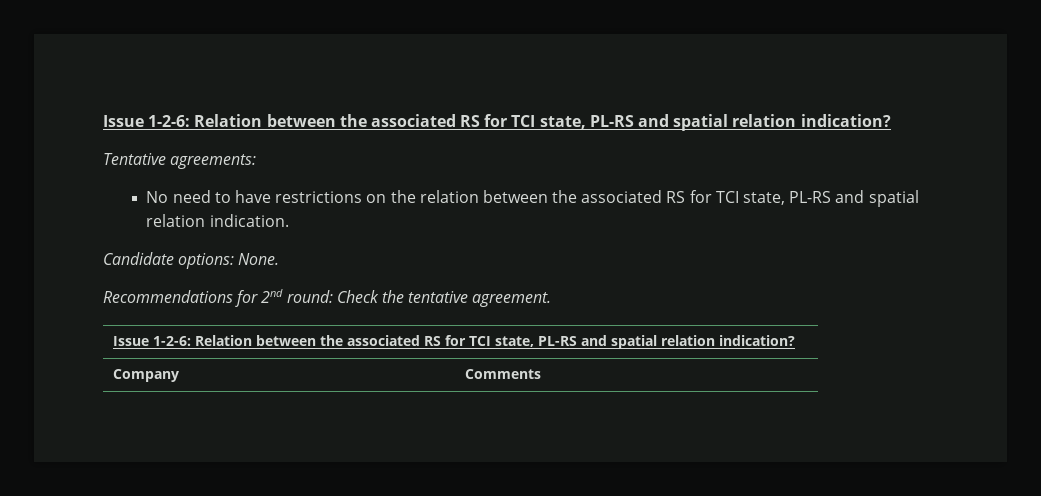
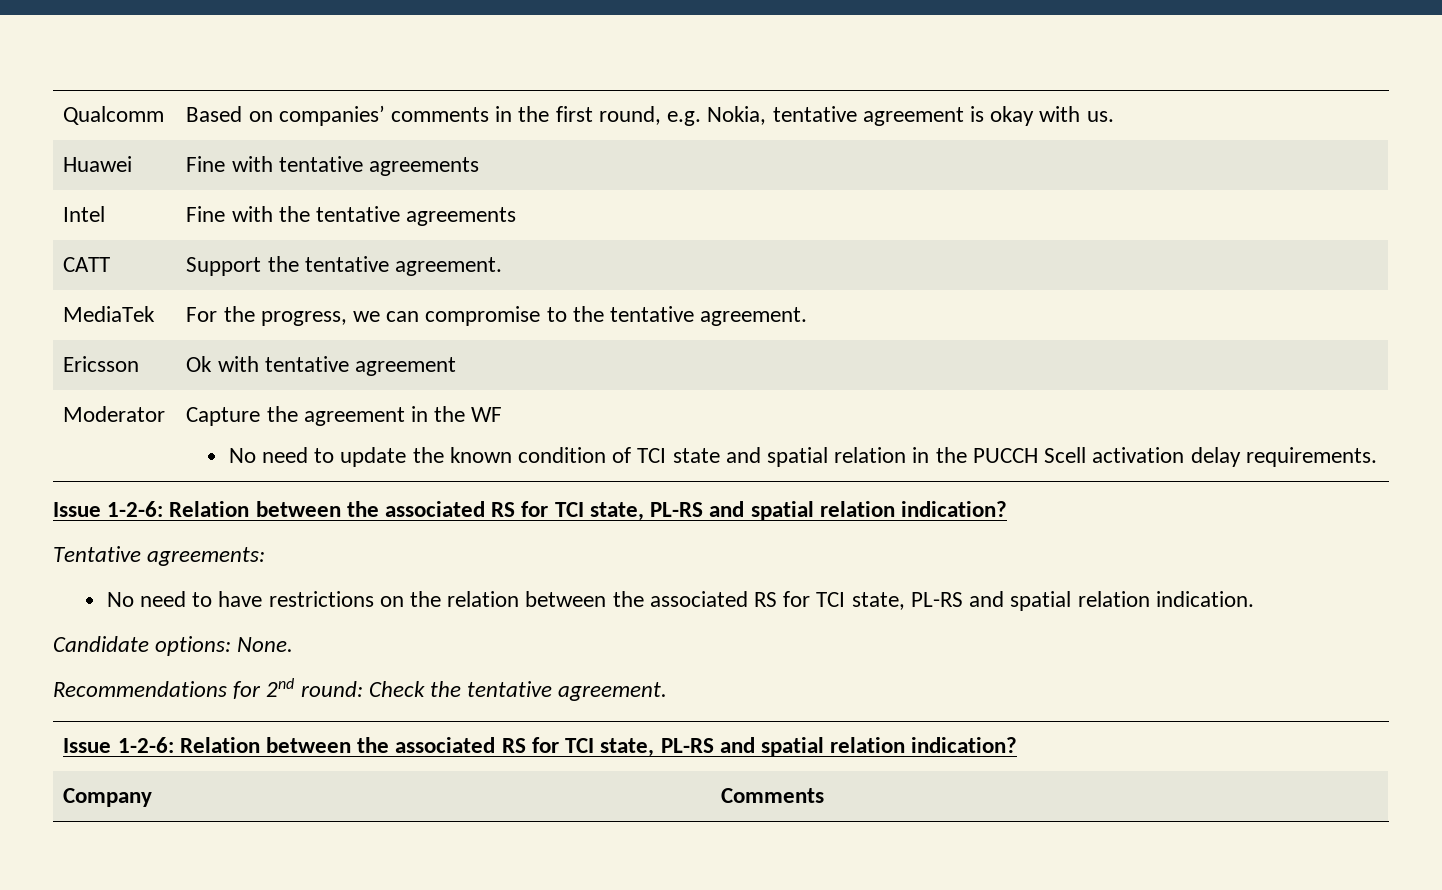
+ Qualcomm | Based on companies’ comments in the first round, e.g. Nokia, tentative agreement is okay with us.
+ Huawei | Fine with tentative agreements
+ Intel | Fine with the tentative agreements
+ CATT | Support the tentative agreement.
+ MediaTek | For the progress, we can compromise to the tentative agreement.
+ Ericsson | Ok with tentative agreement
+ Moderator | Capture the agreement in the WF
+ No need to update the known condition of TCI state and spatial relation in the PUCCH Scell activation delay requirements.

